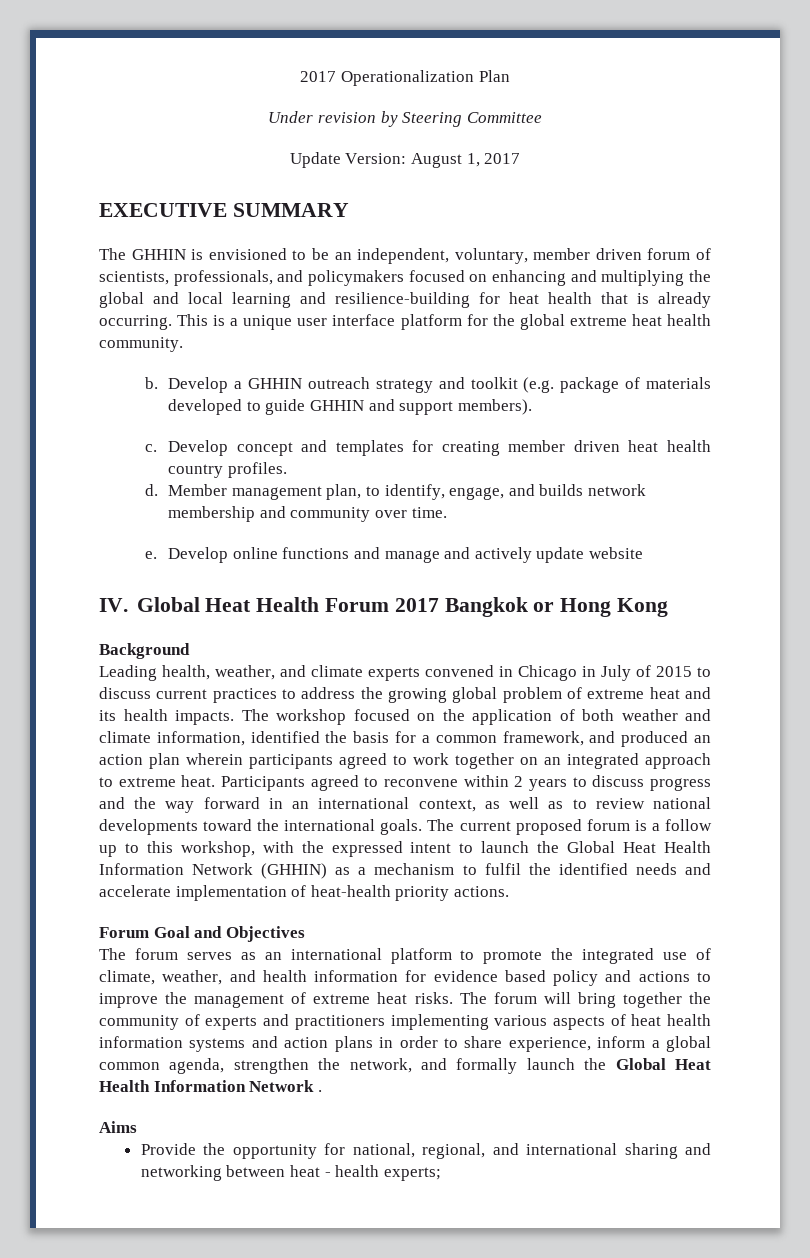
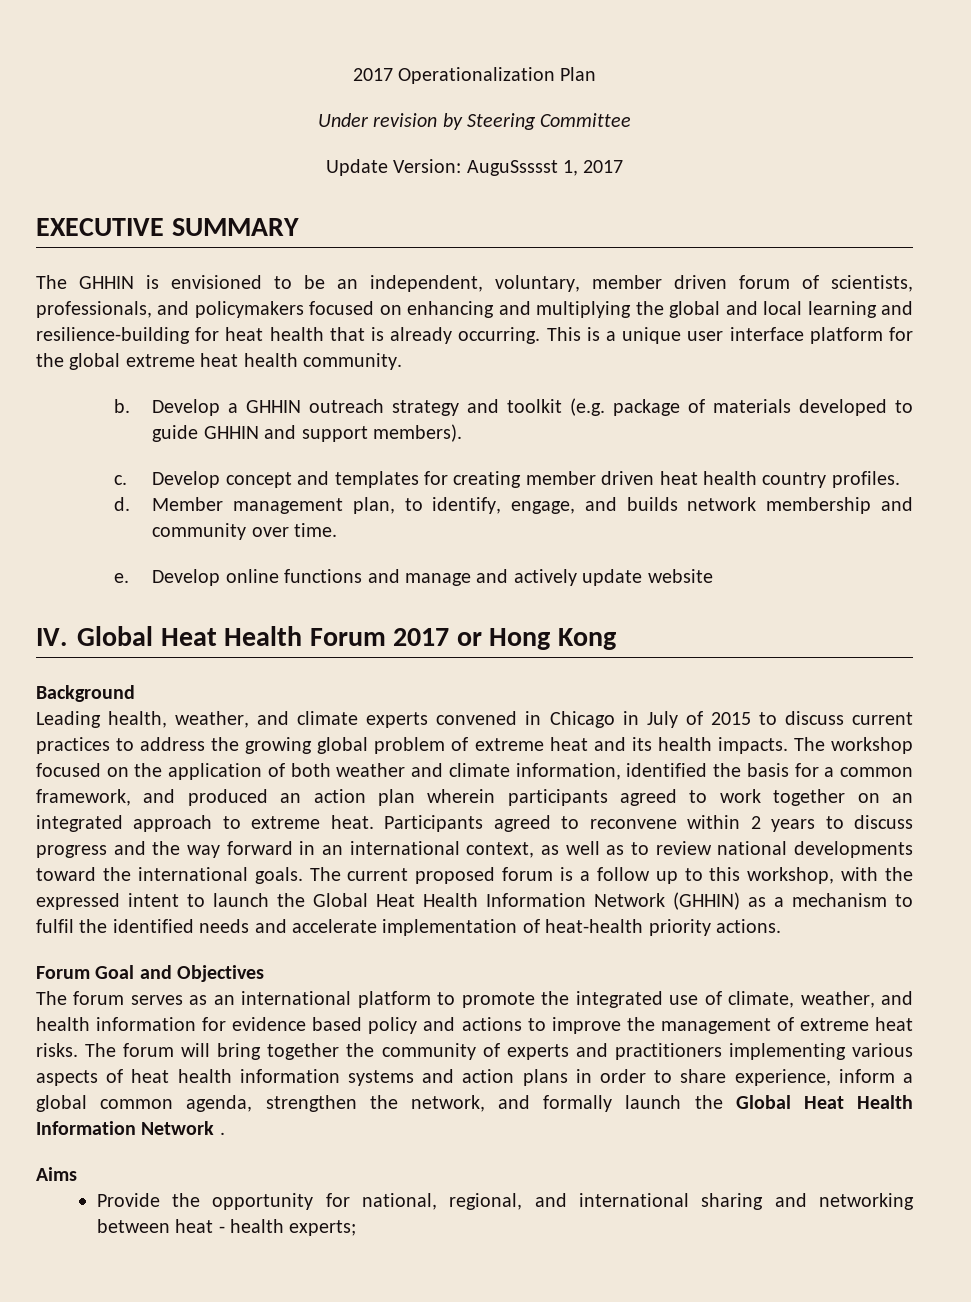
- Update Version: August 1, 2017
+ Update Version: AuguSsssst 1, 2017
- IV. Global Heat Health Forum 2017 Bangkok or Hong Kong
+ IV. Global Heat Health Forum 2017 or Hong Kong

